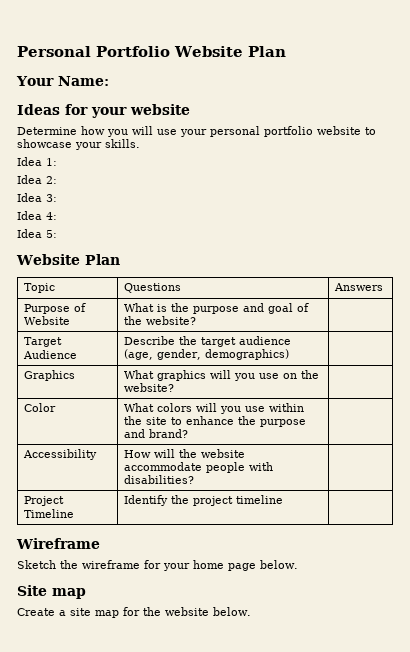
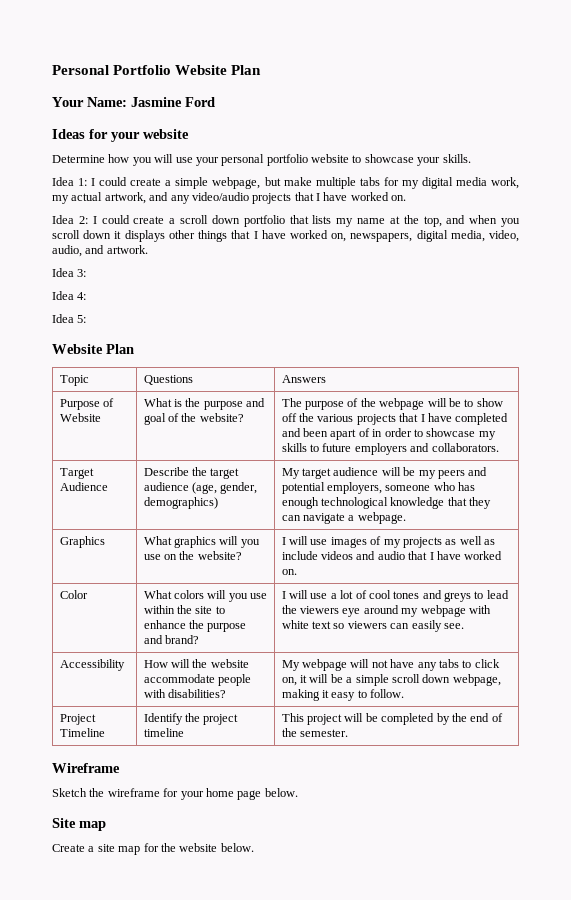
- Your Name:
+ Your Name: Jasmine Ford
- Idea 1:
- Idea 2:
+ Idea 1: I could create a simple webpage, but make multiple tabs for my digital media work, my actual artwork, and any video/audio projects that I have worked on.
+ Idea 2: I could create a scroll down portfolio that lists my name at the top, and when you scroll down it displays other things that I have worked on, newspapers, digital media, video, audio, and artwork.
+ The purpose of the webpage will be to show off the various projects that I have completed and been apart of in order to showcase my skills to future employers and collaborators.
- Target Audience | Describe the target audience (age, gender, demographics) |
+ Target Audience | Describe the target audience (age, gender, demographics) | My target audience will be my peers and potential employers, someone who has enough technological knowledge that they can navigate a webpage.
- Graphics | What graphics will you use on the website? |
+ Graphics | What graphics will you use on the website? | I will use images of my projects as well as include videos and audio that I have worked on.
+ I will use a lot of cool tones and greys to lead the viewers eye around my webpage with white text so viewers can easily see.
- Accessibility | How will the website accommodate people with disabilities? |
+ Accessibility | How will the website accommodate people with disabilities? | My webpage will not have any tabs to click on, it will be a simple scroll down webpage, making it easy to follow.
- Project Timeline | Identify the project timeline |
+ Project Timeline | Identify the project timeline | This project will be completed by the end of the semester.

